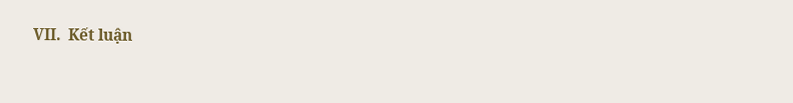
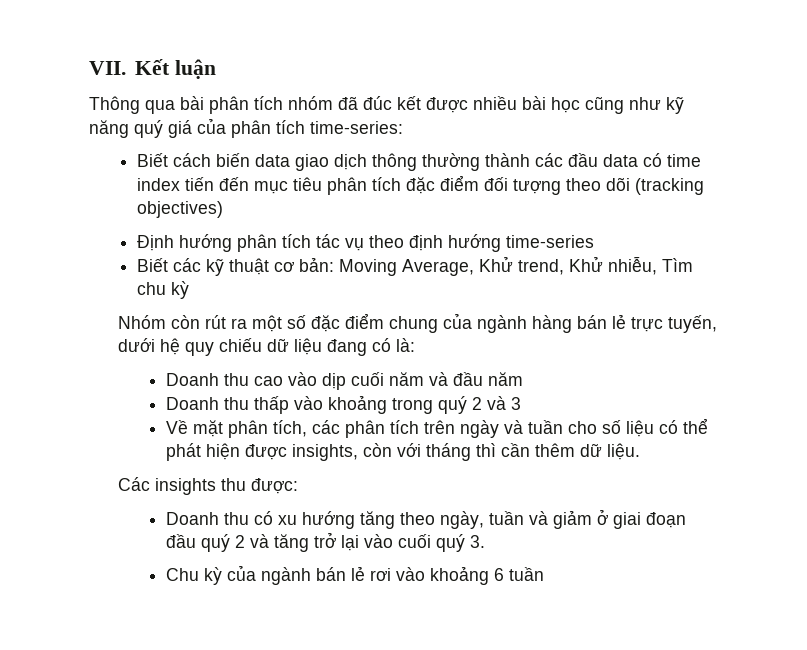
+ Thông qua bài phân tích nhóm đã đúc kết được nhiều bài học cũng như kỹ năng quý giá của phân tích time-series:
+ Biết cách biến data giao dịch thông thường thành các đầu data có time index tiến đến mục tiêu phân tích đặc điểm đối tượng theo dõi (tracking objectives)
+ Định hướng phân tích tác vụ theo định hướng time-series
+ Biết các kỹ thuật cơ bản: Moving Average, Khử trend, Khử nhiễu, Tìm chu kỳ
+ Nhóm còn rút ra một số đặc điểm chung của ngành hàng bán lẻ trực tuyến, dưới hệ quy chiếu dữ liệu đang có là:
+ Doanh thu cao vào dịp cuối năm và đầu năm
+ Doanh thu thấp vào khoảng trong quý 2 và 3
+ Về mặt phân tích, các phân tích trên ngày và tuần cho số liệu có thể phát hiện được insights, còn với tháng thì cần thêm dữ liệu.
+ Các insights thu được:
+ Doanh thu có xu hướng tăng theo ngày, tuần và giảm ở giai đoạn đầu quý 2 và tăng trở lại vào cuối quý 3.
+ Chu kỳ của ngành bán lẻ rơi vào khoảng 6 tuần

